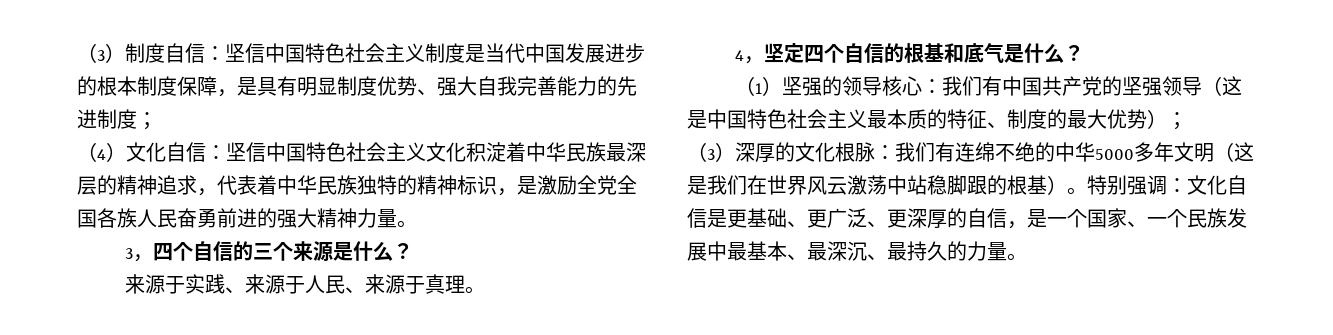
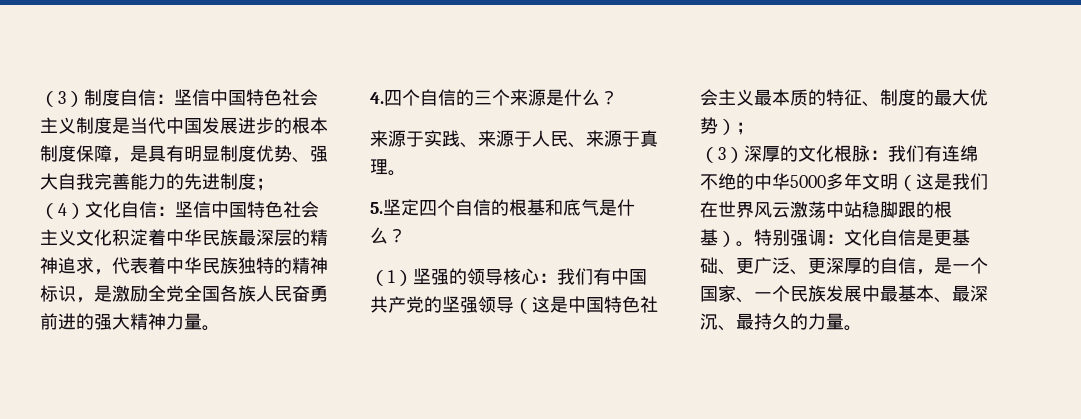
- 3，四个自信的三个来源是什么？
+ 4.四个自信的三个来源是什么？
- 4，坚定四个自信的根基和底气是什么？
+ 5.坚定四个自信的根基和底气是什么？

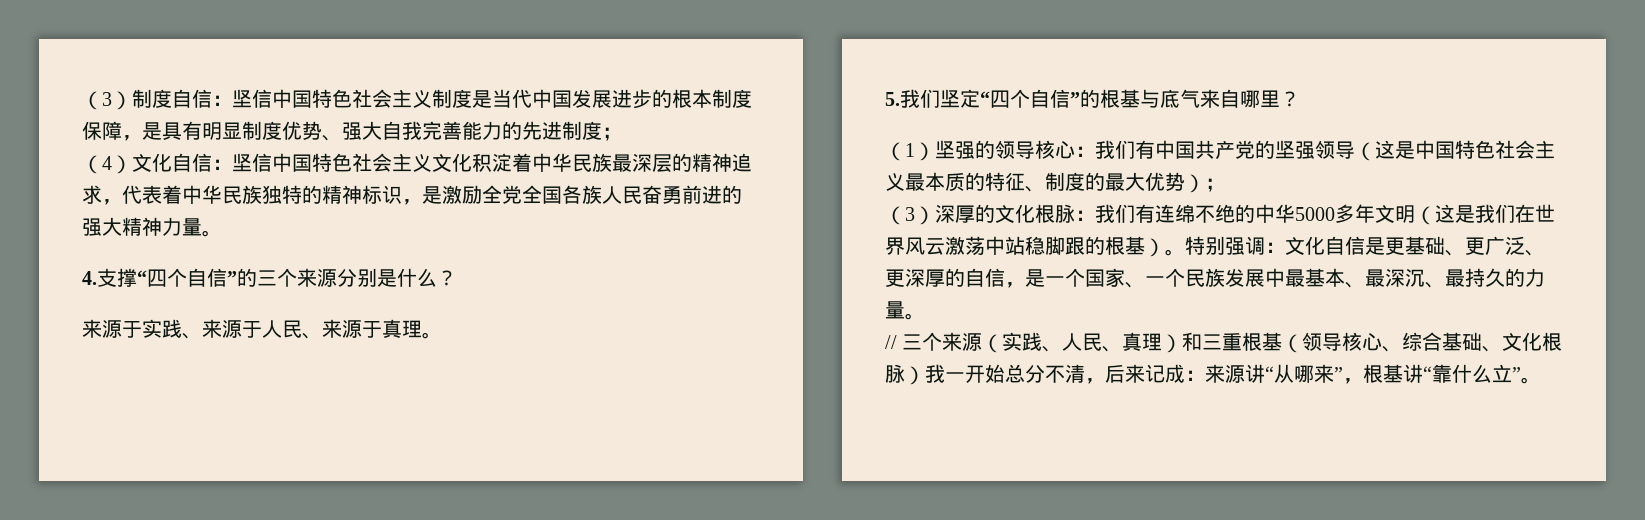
- 4.四个自信的三个来源是什么？
+ 4.支撑“四个自信”的三个来源分别是什么？
- 5.坚定四个自信的根基和底气是什么？
+ 5.我们坚定“四个自信”的根基与底气来自哪里？
+ // 三个来源（实践、人民、真理）和三重根基（领导核心、综合基础、文化根脉）我一开始总分不清，后来记成：来源讲“从哪来”，根基讲“靠什么立”。

